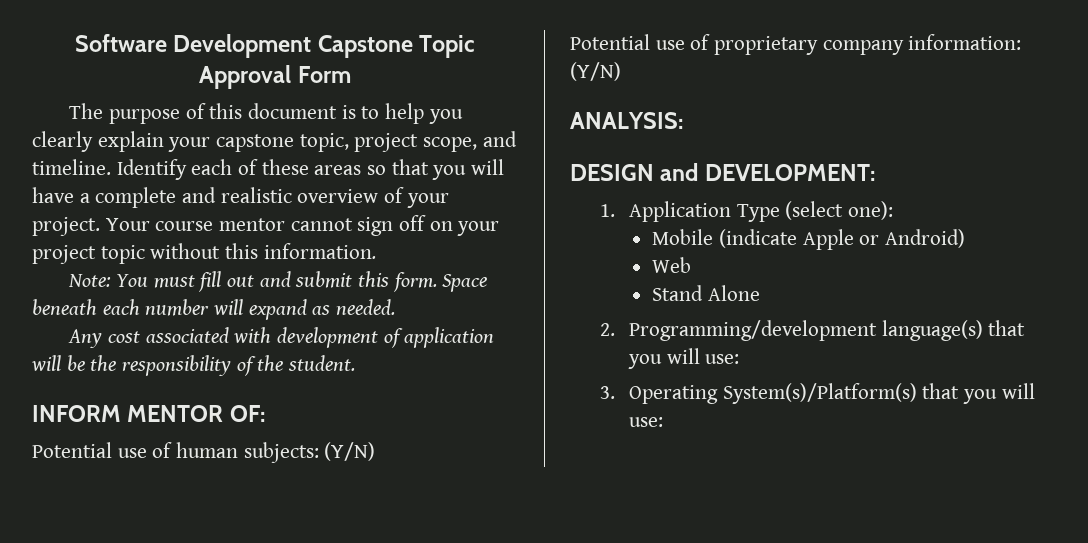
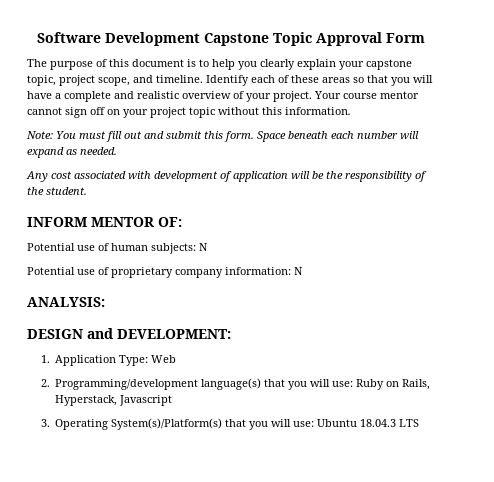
- Potential use of human subjects: (Y/N)
+ Potential use of human subjects: N
- Potential use of proprietary company information: (Y/N)
+ Potential use of proprietary company information: N
- 1. Application Type (select one):
- Mobile (indicate Apple or Android)
- Web
+ 1. Application Type: Web
- Stand Alone
- 2. Programming/development language(s) that you will use:
+ 2. Programming/development language(s) that you will use: Ruby on Rails, Hyperstack, Javascript
- 3. Operating System(s)/Platform(s) that you will use:
+ 3. Operating System(s)/Platform(s) that you will use: Ubuntu 18.04.3 LTS

